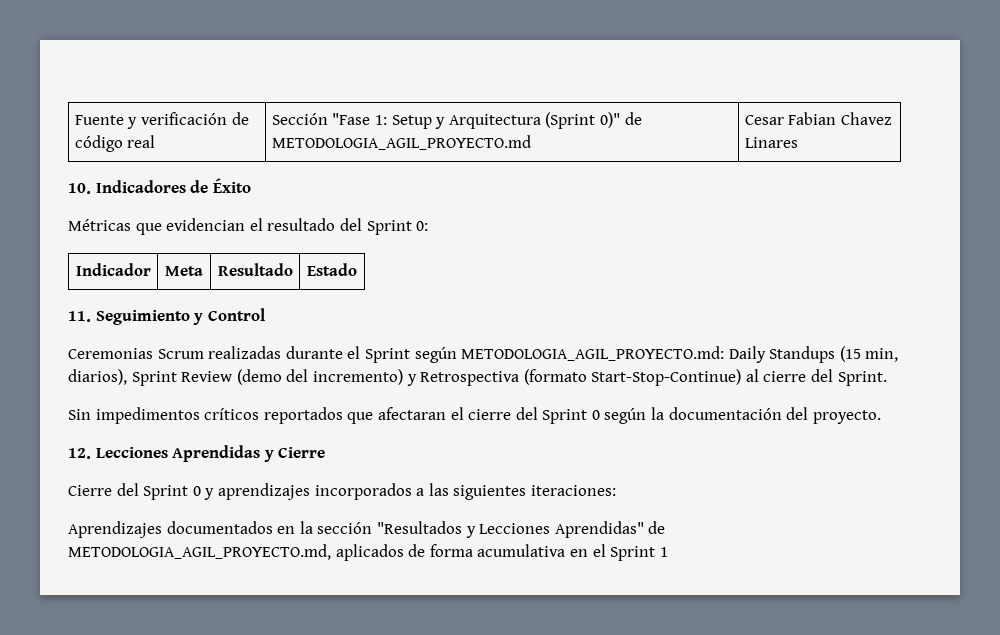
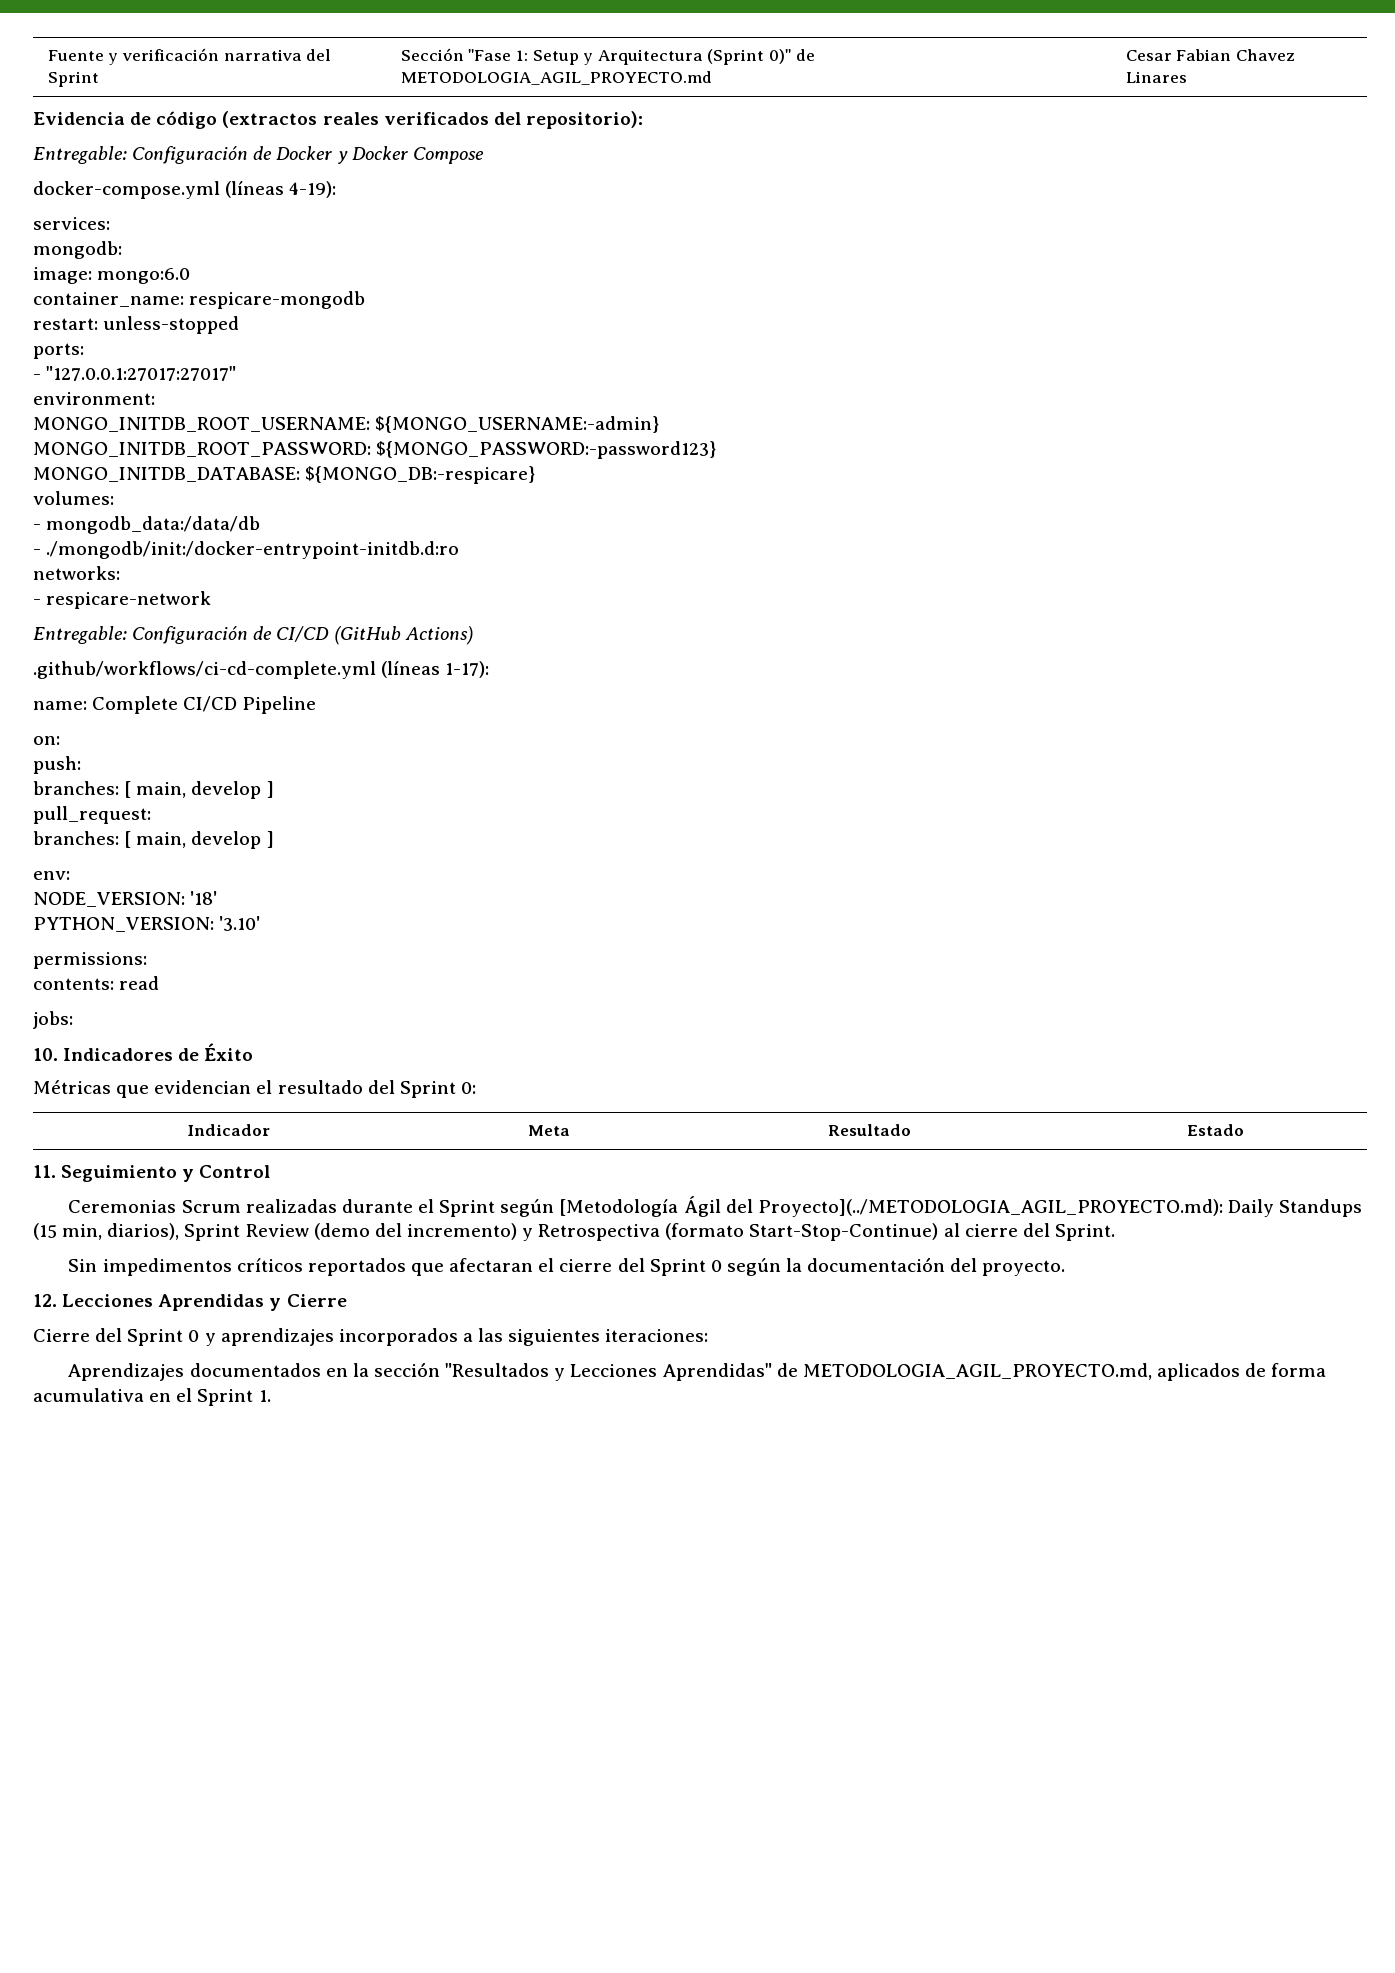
- Fuente y verificación de código real | Sección "Fase 1: Setup y Arquitectura (Sprint 0)" de METODOLOGIA_AGIL_PROYECTO.md | Cesar Fabian Chavez Linares
+ Fuente y verificación narrativa del Sprint | Sección "Fase 1: Setup y Arquitectura (Sprint 0)" de METODOLOGIA_AGIL_PROYECTO.md | Cesar Fabian Chavez Linares
+ Evidencia de código (extractos reales verificados del repositorio):
+ Entregable: Configuración de Docker y Docker Compose
+ docker-compose.yml (líneas 4-19):
+ services:
+ mongodb:
+ image: mongo:6.0
+ container_name: respicare-mongodb
+ restart: unless-stopped
+ ports:
+ - "127.0.0.1:27017:27017"
+ environment:
+ MONGO_INITDB_ROOT_USERNAME: ${MONGO_USERNAME:-admin}
+ MONGO_INITDB_ROOT_PASSWORD: ${MONGO_PASSWORD:-password123}
+ MONGO_INITDB_DATABASE: ${MONGO_DB:-respicare}
+ volumes:
+ - mongodb_data:/data/db
+ - ./mongodb/init:/docker-entrypoint-initdb.d:ro
+ networks:
+ - respicare-network
+ Entregable: Configuración de CI/CD (GitHub Actions)
+ .github/workflows/ci-cd-complete.yml (líneas 1-17):
+ name: Complete CI/CD Pipeline
+ on:
+ push:
+ branches: [ main, develop ]
+ pull_request:
+ branches: [ main, develop ]
+ env:
+ NODE_VERSION: '18'
+ PYTHON_VERSION: '3.10'
+ permissions:
+ contents: read
+ jobs:
- Ceremonias Scrum realizadas durante el Sprint según METODOLOGIA_AGIL_PROYECTO.md: Daily Standups (15 min, diarios), Sprint Review (demo del incremento) y Retrospectiva (formato Start-Stop-Continue) al cierre del Sprint.
+ Ceremonias Scrum realizadas durante el Sprint según [Metodología Ágil del Proyecto](../METODOLOGIA_AGIL_PROYECTO.md): Daily Standups (15 min, diarios), Sprint Review (demo del incremento) y Retrospectiva (formato Start-Stop-Continue) al cierre del Sprint.
- Aprendizajes documentados en la sección "Resultados y Lecciones Aprendidas" de METODOLOGIA_AGIL_PROYECTO.md, aplicados de forma acumulativa en el Sprint 1
+ Aprendizajes documentados en la sección "Resultados y Lecciones Aprendidas" de METODOLOGIA_AGIL_PROYECTO.md, aplicados de forma acumulativa en el Sprint 1.

